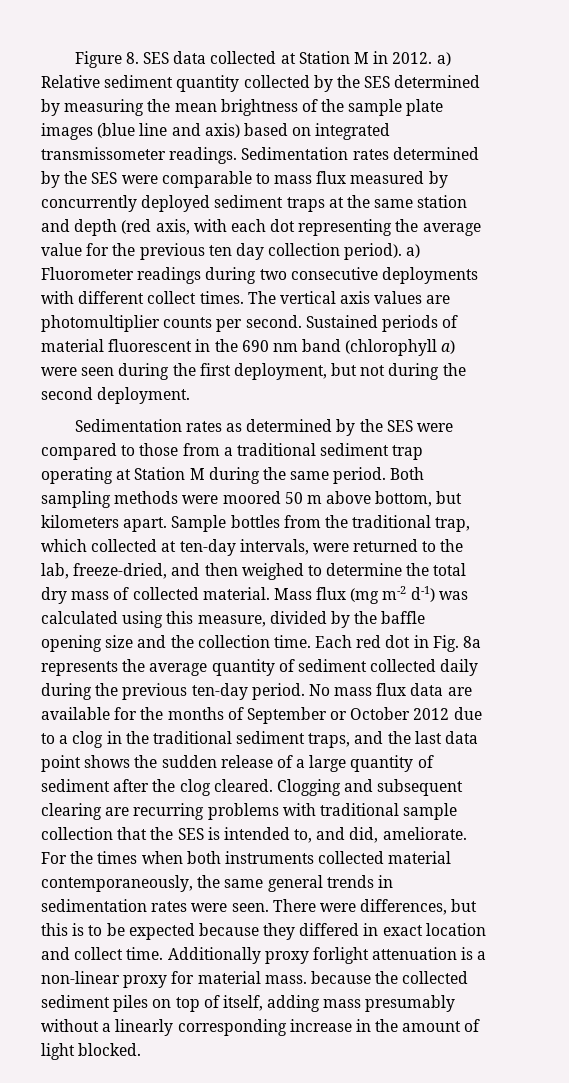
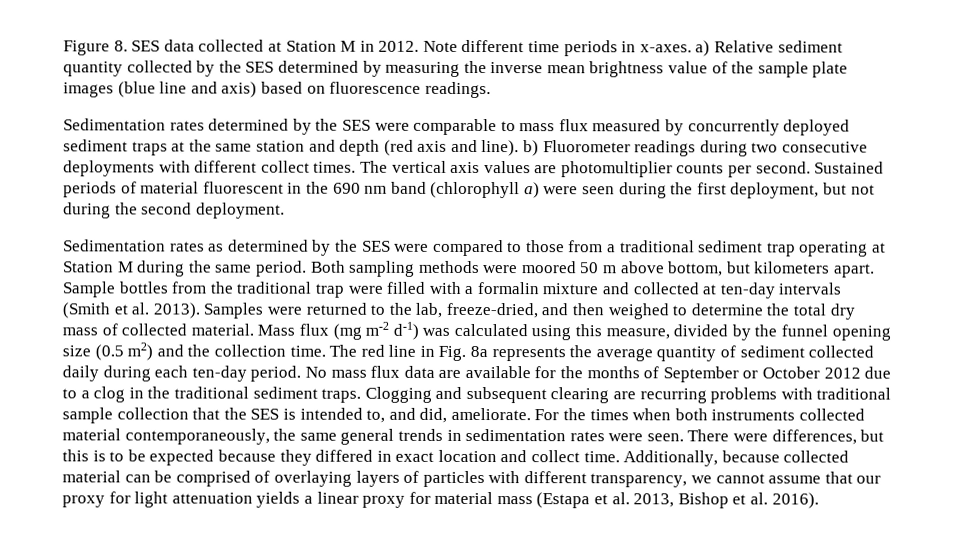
- Figure 8. SES data collected at Station M in 2012. a) Relative sediment quantity collected by the SES determined by measuring the mean brightness of the sample plate images (blue line and axis) based on integrated transmissometer readings. Sedimentation rates determined by the SES were comparable to mass flux measured by concurrently deployed sediment traps at the same station and depth (red axis, with each dot representing the average value for the previous ten day collection period). a) Fluorometer readings during two consecutive deployments with different collect times.
+ Figure 8. SES data collected at Station M in 2012. Note different time periods in x-axes. a) Relative sediment quantity collected by the SES determined by measuring the inverse mean brightness value of the sample plate images (blue line and axis) based on fluorescence readings.
+ Sedimentation rates determined by the SES were comparable to mass flux measured by concurrently deployed sediment traps at the same station and depth (red axis and line). b) Fluorometer readings during two consecutive deployments with different collect times.
- Sample bottles from the traditional trap, which collected at ten-day intervals, were returned to the lab, freeze-dried, and then weighed to determine the total dry mass of collected material.
+ Sample bottles from the traditional trap were filled with a formalin mixture and collected at ten-day intervals (Smith et al. 2013). Samples were returned to the lab, freeze-dried, and then weighed to determine the total dry mass of collected material.
- Mass flux (mg m-2 d-1) was calculated using this measure, divided by the baffle opening size and the collection time.
+ Mass flux (mg m-2 d-1) was calculated using this measure, divided by the funnel opening size (0.5 m2) and the collection time.
- Each red dot in Fig. 8a represents the average quantity of sediment collected daily during the previous ten-day period.
+ The red line in Fig. 8a represents the average quantity of sediment collected daily during each ten-day period.
- No mass flux data are available for the months of September or October 2012 due to a clog in the traditional sediment traps, and the last data point shows the sudden release of a large quantity of sediment after the clog cleared.
+ No mass flux data are available for the months of September or October 2012 due to a clog in the traditional sediment traps.
- Additionally proxy forlight attenuation is a non-linear proxy for material mass. because the collected sediment piles on top of itself, adding mass presumably without a linearly corresponding increase in the amount of light blocked.
+ Additionally, because collected material can be comprised of overlaying layers of particles with different transparency, we cannot assume that our proxy for light attenuation yields a linear proxy for material mass (Estapa et al. 2013, Bishop et al. 2016).

